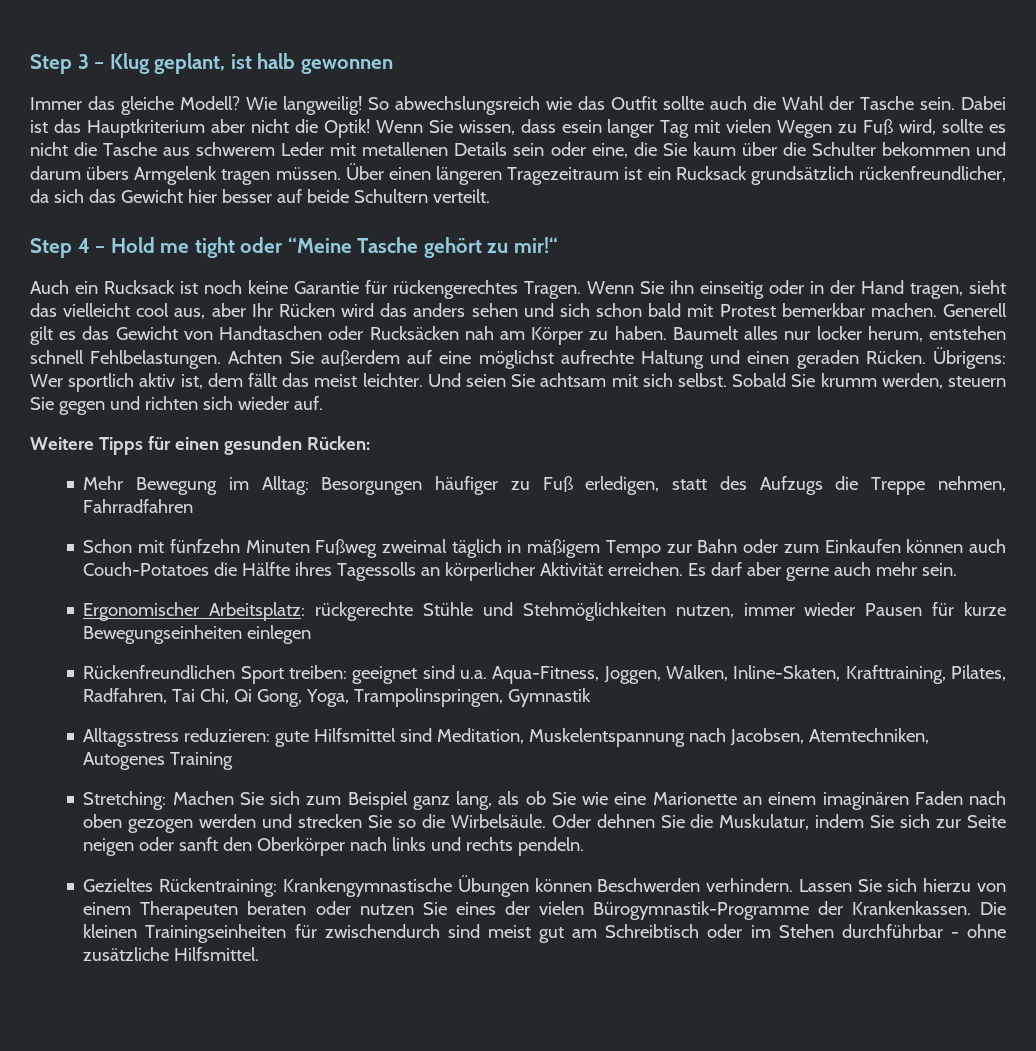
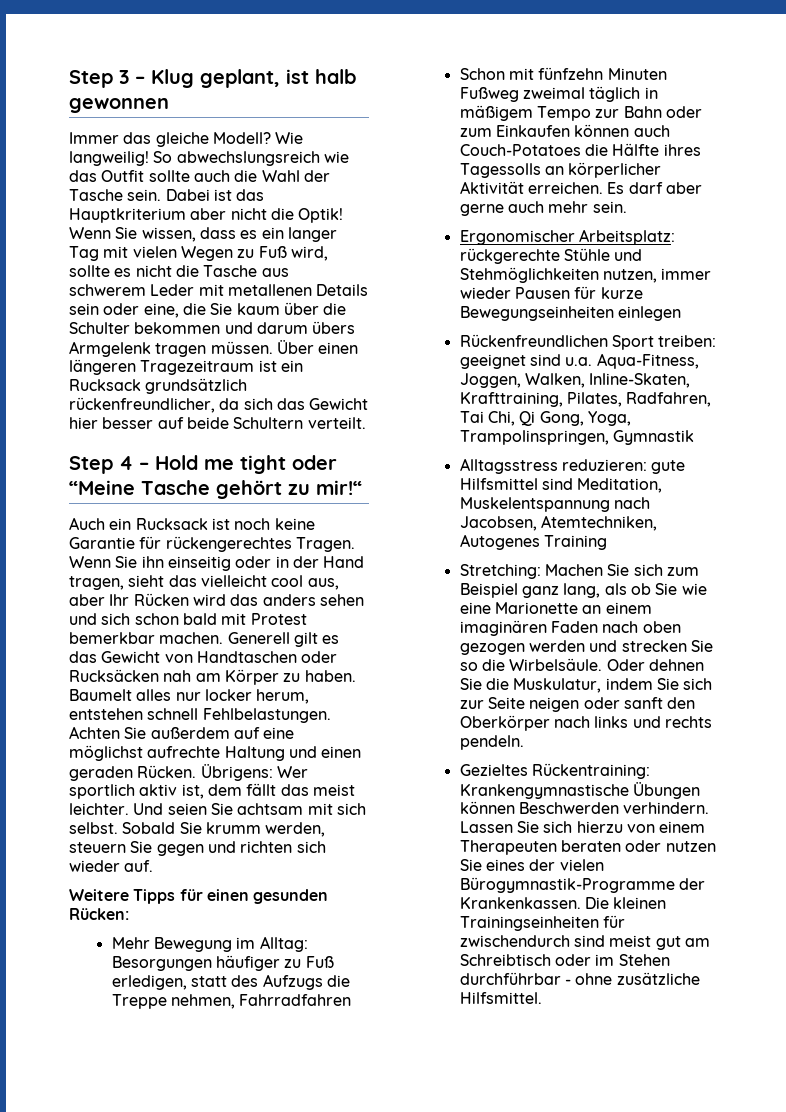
- Wenn Sie wissen, dass esein langer Tag mit vielen Wegen zu Fuß wird, sollte es nicht die Tasche aus schwerem Leder mit metallenen Details sein oder eine, die Sie kaum über die Schulter bekommen und darum übers Armgelenk tragen müssen.
+ Wenn Sie wissen, dass es ein langer Tag mit vielen Wegen zu Fuß wird, sollte es nicht die Tasche aus schwerem Leder mit metallenen Details sein oder eine, die Sie kaum über die Schulter bekommen und darum übers Armgelenk tragen müssen.

